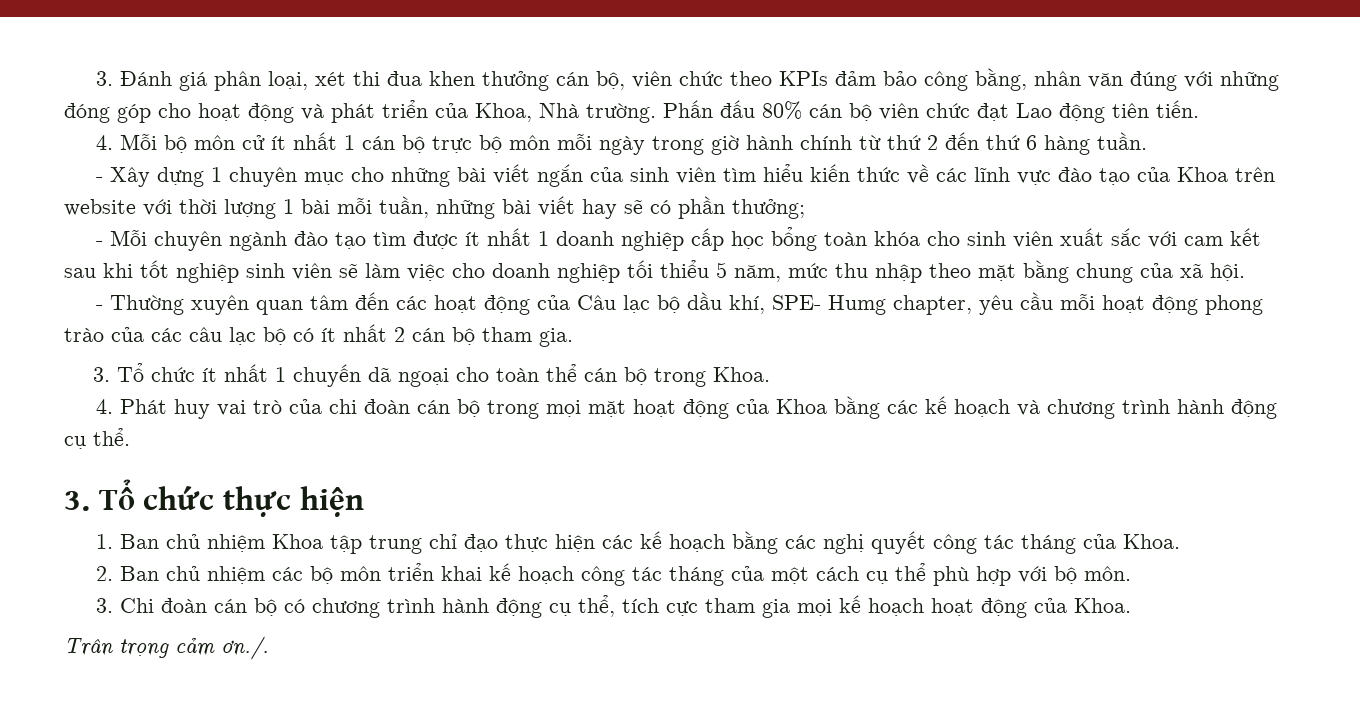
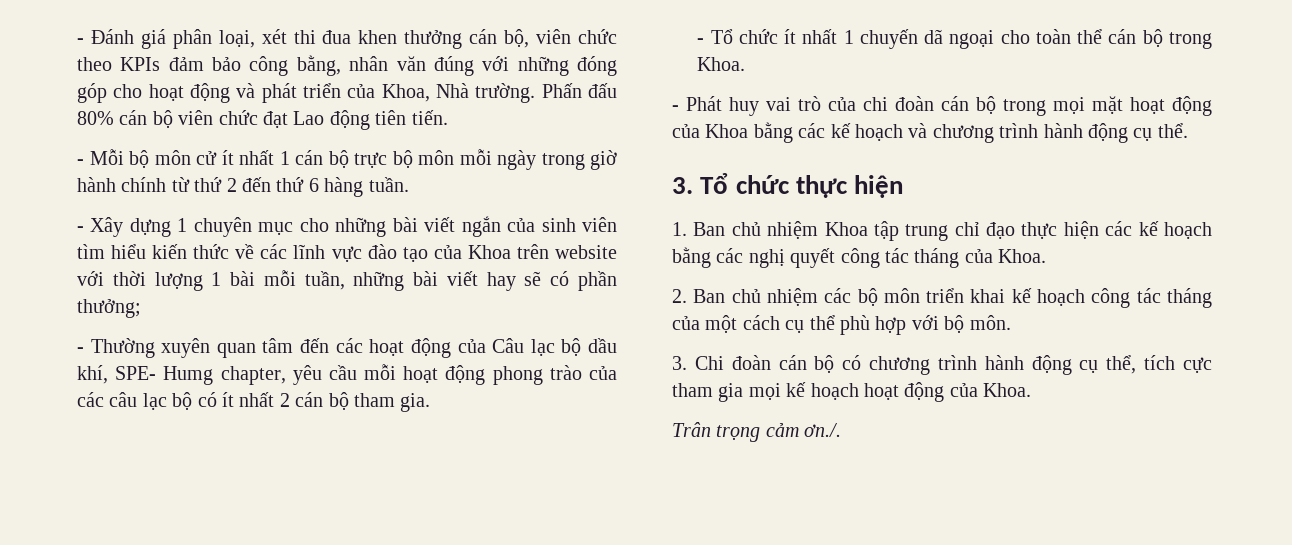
- 3. Đánh giá phân loại, xét thi đua khen thưởng cán bộ, viên chức theo KPIs đảm bảo công bằng, nhân văn đúng với những đóng góp cho hoạt động và phát triển của Khoa, Nhà trường.
+ - Đánh giá phân loại, xét thi đua khen thưởng cán bộ, viên chức theo KPIs đảm bảo công bằng, nhân văn đúng với những đóng góp cho hoạt động và phát triển của Khoa, Nhà trường.
- 4. Mỗi bộ môn cử ít nhất 1 cán bộ trực bộ môn mỗi ngày trong giờ hành chính từ thứ 2 đến thứ 6 hàng tuần.
+ - Mỗi bộ môn cử ít nhất 1 cán bộ trực bộ môn mỗi ngày trong giờ hành chính từ thứ 2 đến thứ 6 hàng tuần.
- - Mỗi chuyên ngành đào tạo tìm được ít nhất 1 doanh nghiệp cấp học bổng toàn khóa cho sinh viên xuất sắc với cam kết sau khi tốt nghiệp sinh viên sẽ làm việc cho doanh nghiệp tối thiểu 5 năm, mức thu nhập theo mặt bằng chung của xã hội.
- 3. Tổ chức ít nhất 1 chuyến dã ngoại cho toàn thể cán bộ trong Khoa.
+ - Tổ chức ít nhất 1 chuyến dã ngoại cho toàn thể cán bộ trong Khoa.
- 4. Phát huy vai trò của chi đoàn cán bộ trong mọi mặt hoạt động của Khoa bằng các kế hoạch và chương trình hành động cụ thể.
+ - Phát huy vai trò của chi đoàn cán bộ trong mọi mặt hoạt động của Khoa bằng các kế hoạch và chương trình hành động cụ thể.

